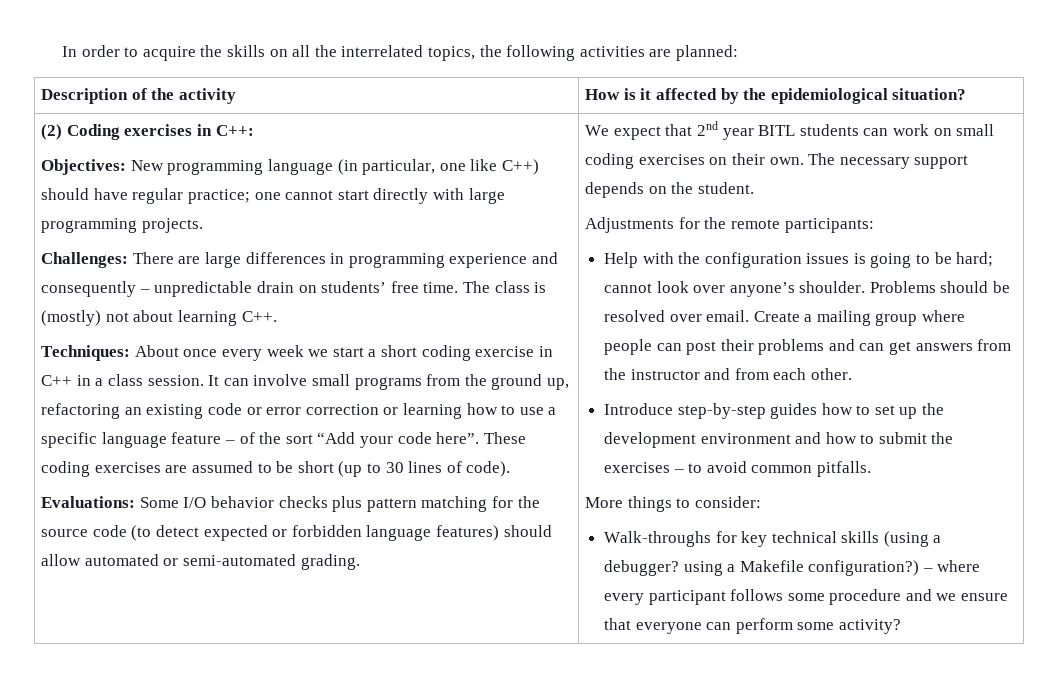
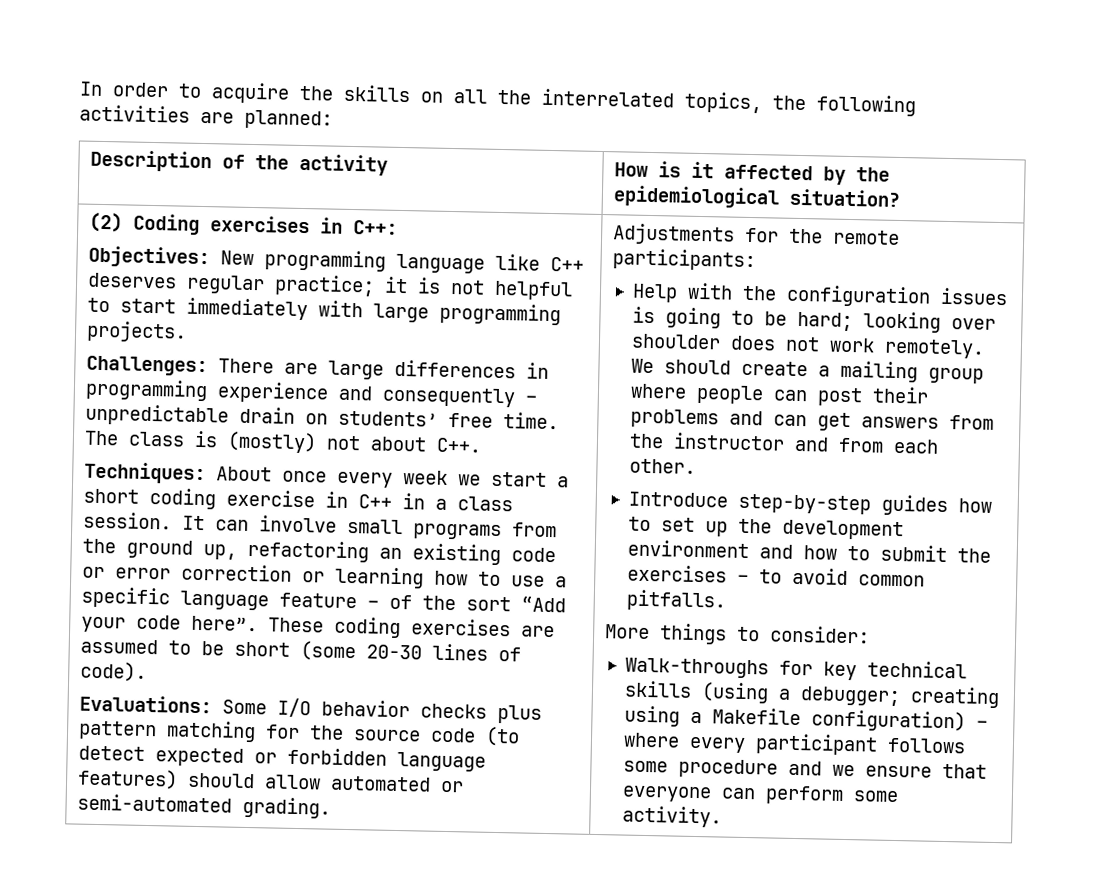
- Objectives: New programming language (in particular, one like C++) should have regular practice; one cannot start directly with large programming projects.
+ Objectives: New programming language like C++ deserves regular practice; it is not helpful to start immediately with large programming projects.
- The class is (mostly) not about learning C++.
+ The class is (mostly) not about C++.
- These coding exercises are assumed to be short (up to 30 lines of code).
+ These coding exercises are assumed to be short (some 20-30 lines of code).
- We expect that 2nd year BITL students can work on small coding exercises on their own. The necessary support depends on the student.
- Help with the configuration issues is going to be hard; cannot look over anyone’s shoulder. Problems should be resolved over email. Create a mailing group where people can post their problems and can get answers from the instructor and from each other.
+ Help with the configuration issues is going to be hard; looking over shoulder does not work remotely. We should create a mailing group where people can post their problems and can get answers from the instructor and from each other.
- Walk-throughs for key technical skills (using a debugger? using a Makefile configuration?) – where every participant follows some procedure and we ensure that everyone can perform some activity?
+ Walk-throughs for key technical skills (using a debugger; creating using a Makefile configuration) – where every participant follows some procedure and we ensure that everyone can perform some activity.

